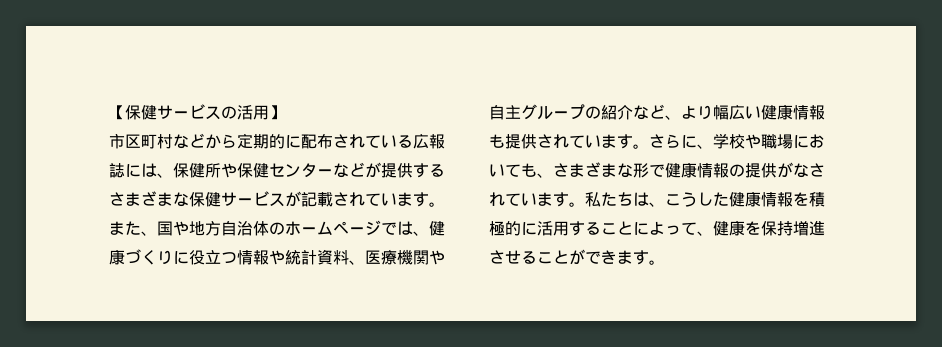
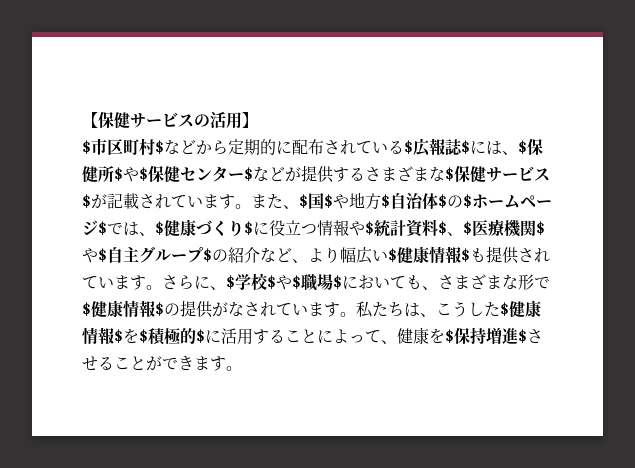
- 市区町村などから定期的に配布されている広報誌には、保健所や保健センターなどが提供するさまざまな保健サービスが記載されています。
+ $市区町村$などから定期的に配布されている$広報誌$には、$保健所$や$保健センター$などが提供するさまざまな$保健サービス$が記載されています。
- また、国や地方自治体のホームページでは、健康づくりに役立つ情報や統計資料、医療機関や自主グループの紹介など、より幅広い健康情報も提供されています。
+ また、$国$や地方$自治体$の$ホームページ$では、$健康づくり$に役立つ情報や$統計資料$、$医療機関$や$自主グループ$の紹介など、より幅広い$健康情報$も提供されています。
- さらに、学校や職場においても、さまざまな形で健康情報の提供がなされています。
+ さらに、$学校$や$職場$においても、さまざまな形で$健康情報$の提供がなされています。
- 私たちは、こうした健康情報を積極的に活用することによって、健康を保持増進させることができます。
+ 私たちは、こうした$健康情報$を$積極的$に活用することによって、健康を$保持増進$させることができます。

